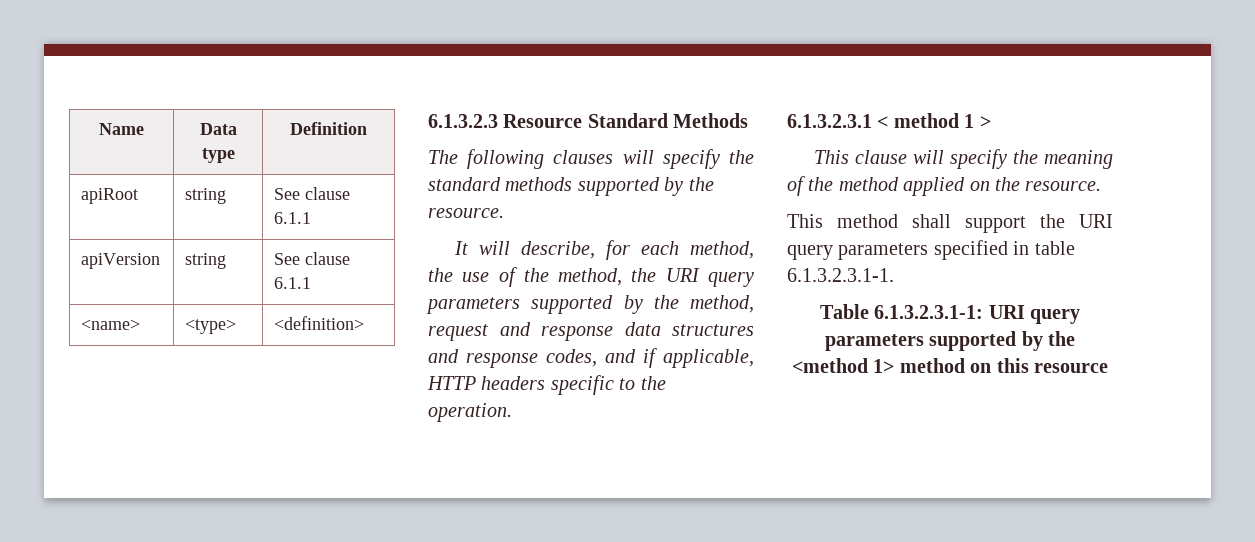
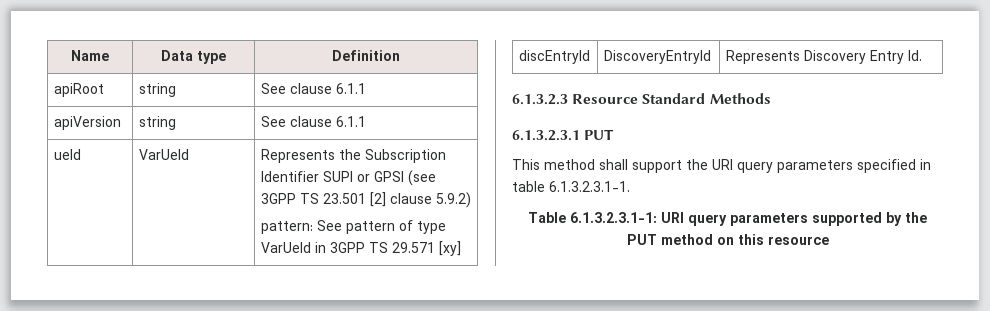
- <name> | <type> | <definition>
+ ueId | VarUeId | Represents the Subscription Identifier SUPI or GPSI (see 3GPP TS 23.501 [2] clause 5.9.2)
+ pattern: See pattern of type VarUeId in 3GPP TS 29.571 [xy]
+ discEntryId | DiscoveryEntryId | Represents Discovery Entry Id.
  6.1.3.2.3 Resource Standard Methods
- The following clauses will specify the standard methods supported by the resource.
- It will describe, for each method, the use of the method, the URI query parameters supported by the method, request and response data structures and response codes, and if applicable, HTTP headers specific to the operation.
- 6.1.3.2.3.1 < method 1 >
- This clause will specify the meaning of the method applied on the resource.
+ 6.1.3.2.3.1 PUT
- Table 6.1.3.2.3.1-1: URI query parameters supported by the <method 1> method on this resource
+ Table 6.1.3.2.3.1-1: URI query parameters supported by the PUT method on this resource

